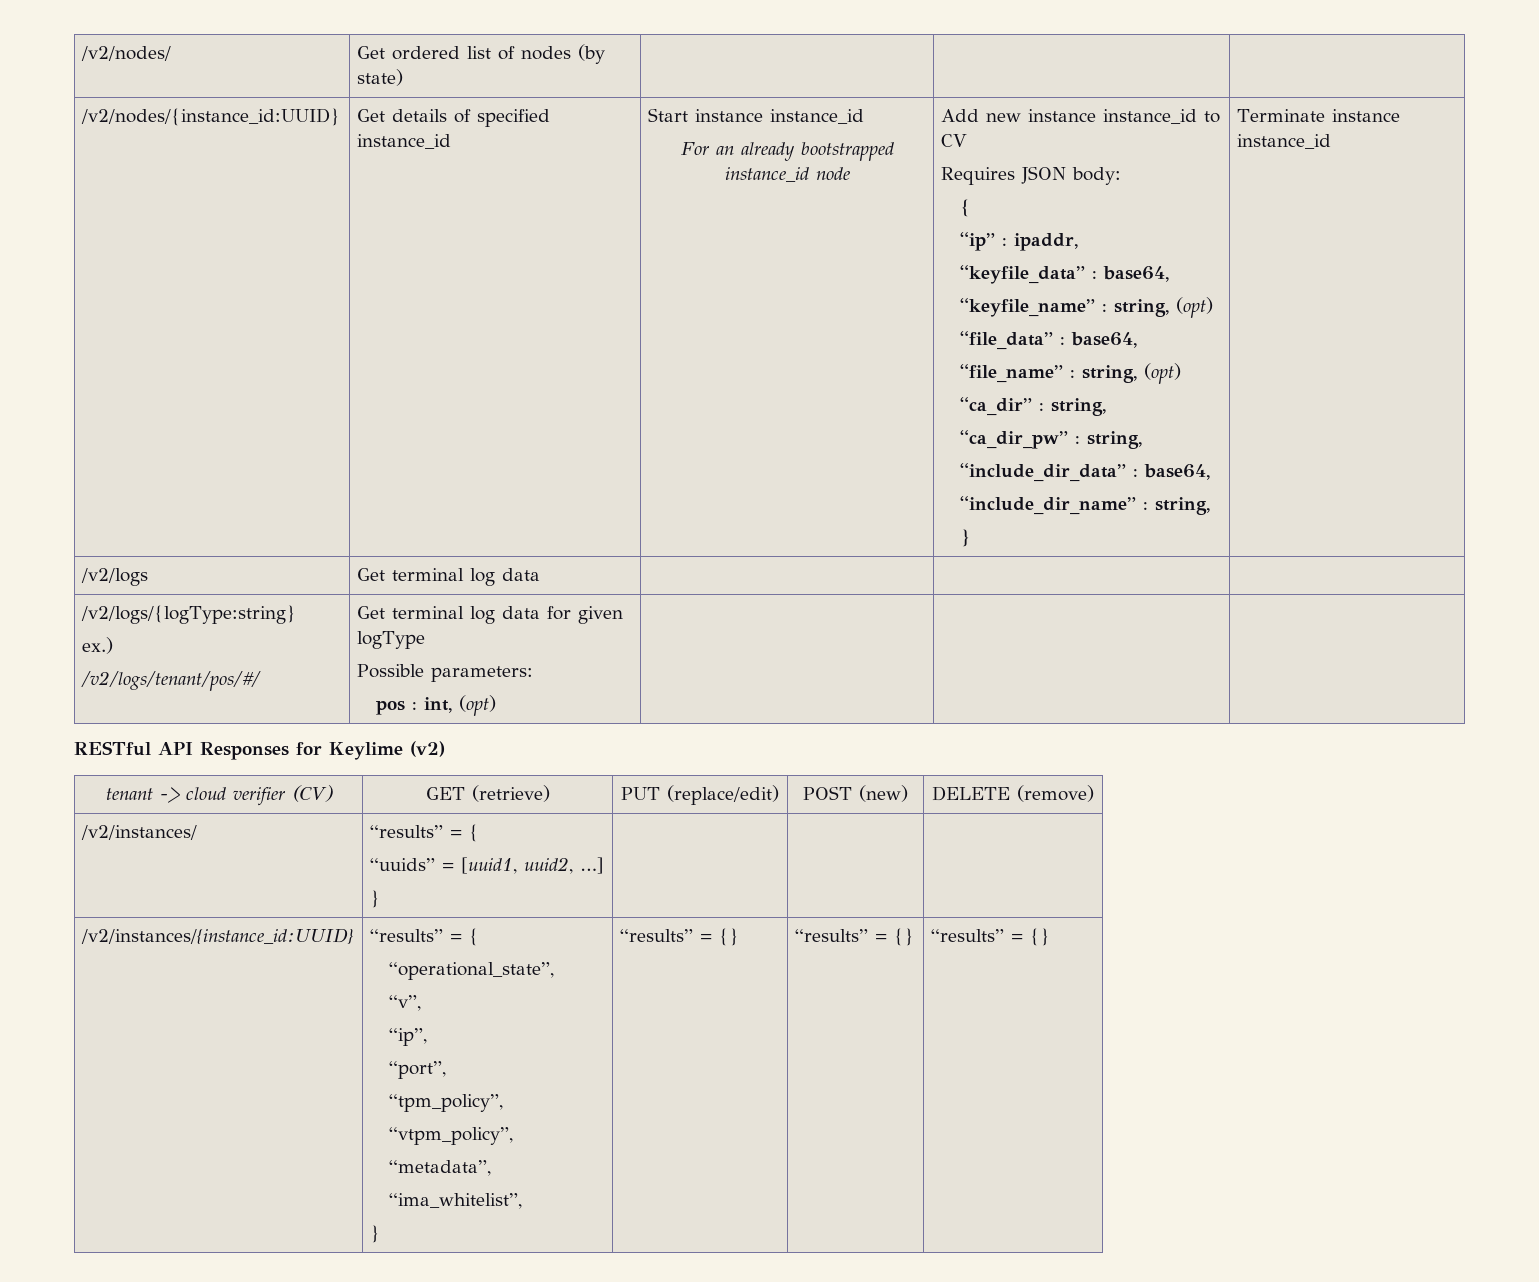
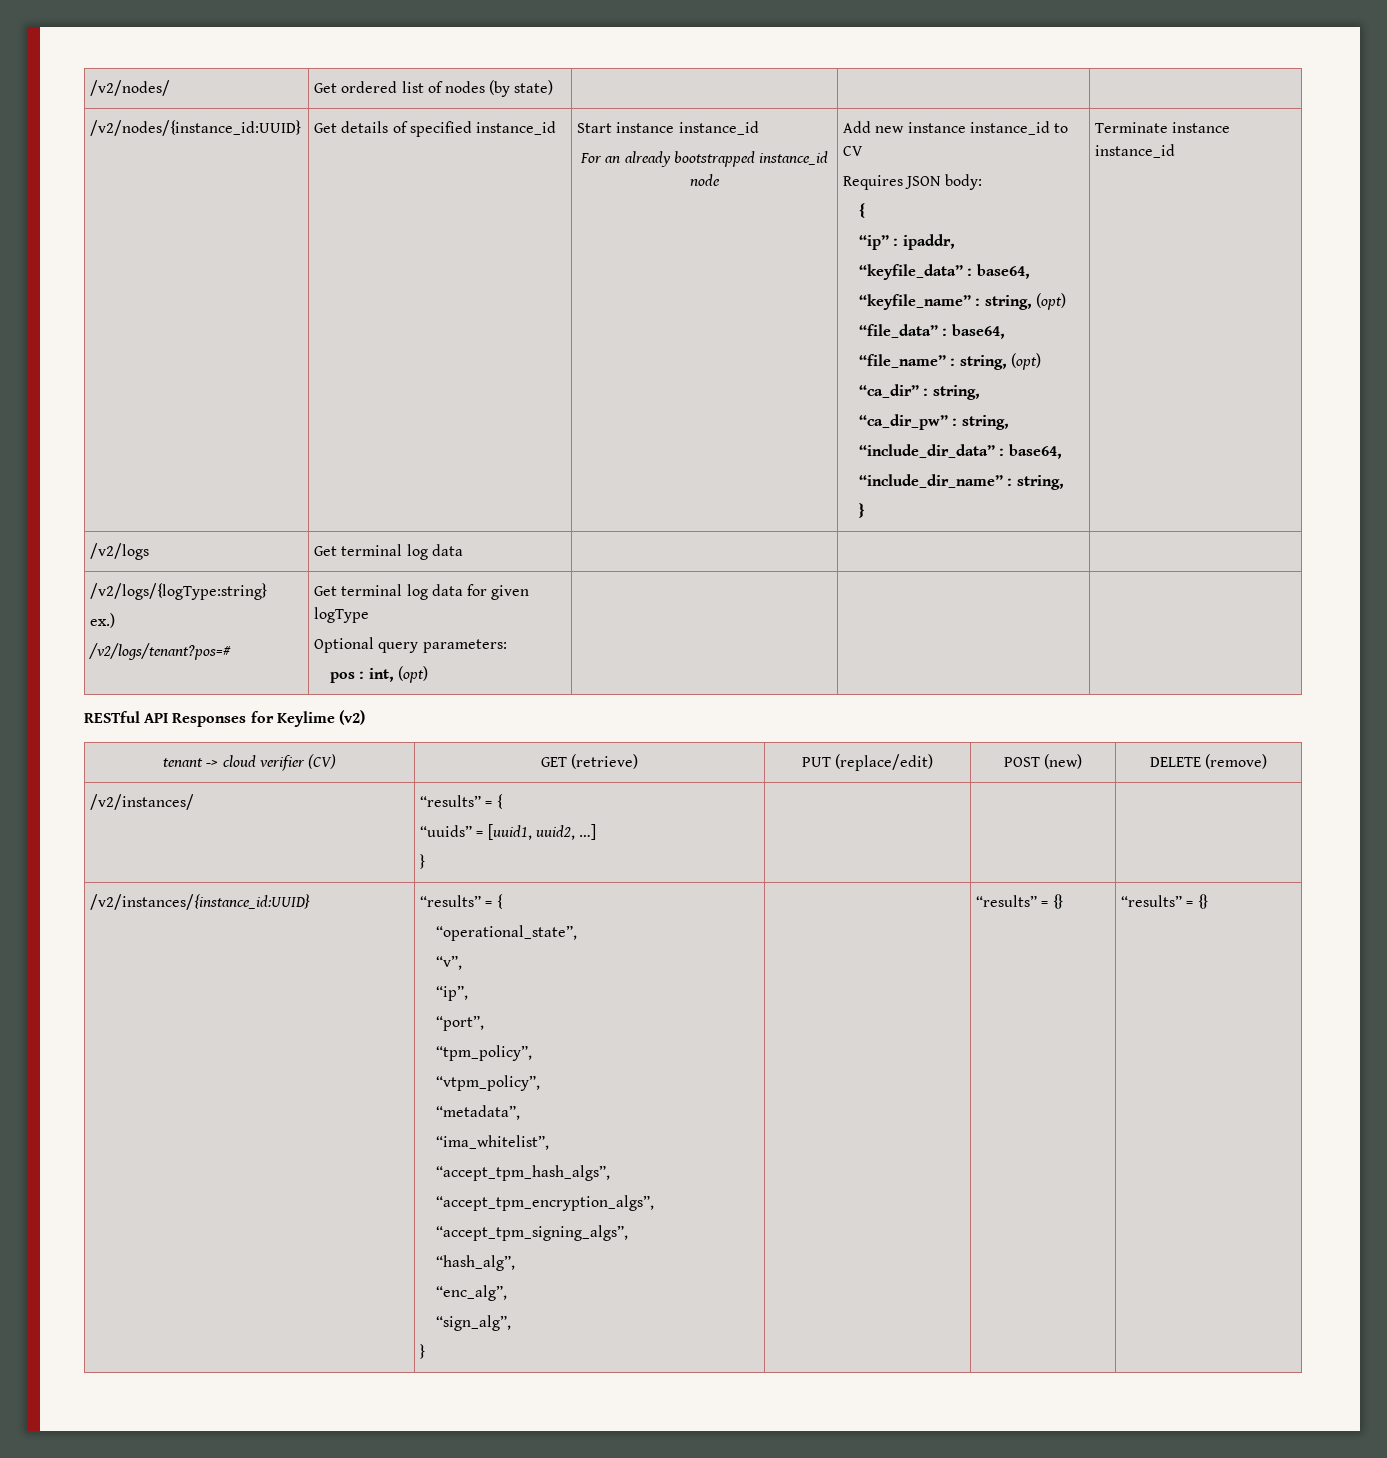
  /v2/logs/{logType:string}
  ex.)
- /v2/logs/tenant/pos/#/ | Get terminal log data for given logType
- Possible parameters:
+ /v2/logs/tenant?pos=# | Get terminal log data for given logType
+ Optional query parameters:
  /v2/instances/{instance_id:UUID} | “results” = {
  “operational_state”,
  “v”,
  “ip”,
  “port”,
  “tpm_policy”,
  “vtpm_policy”,
  “metadata”,
  “ima_whitelist”,
- } | “results” = {} | “results” = {} | “results” = {}
+ “accept_tpm_hash_algs”,
+ “accept_tpm_encryption_algs”,
+ “accept_tpm_signing_algs”,
+ “hash_alg”,
+ “enc_alg”,
+ “sign_alg”,
+ } | | “results” = {} | “results” = {}

